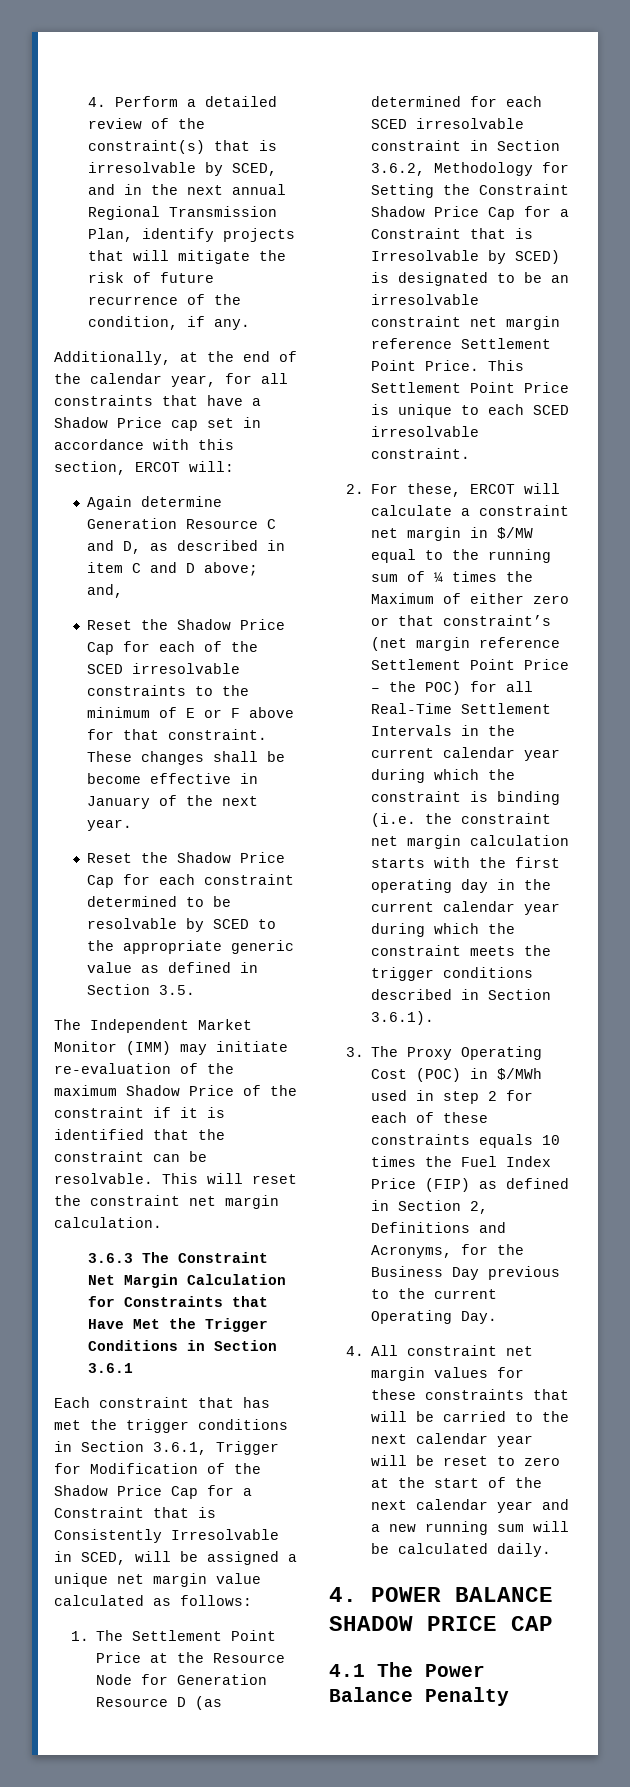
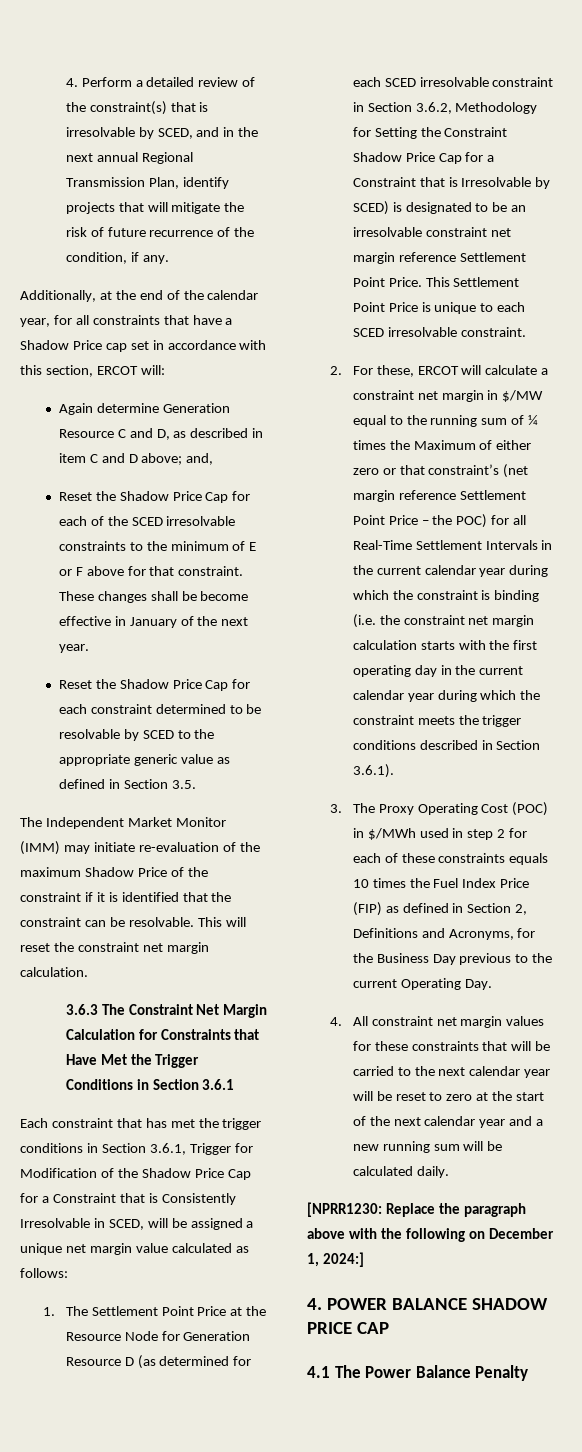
+ [NPRR1230: Replace the paragraph above with the following on December 1, 2024:]

